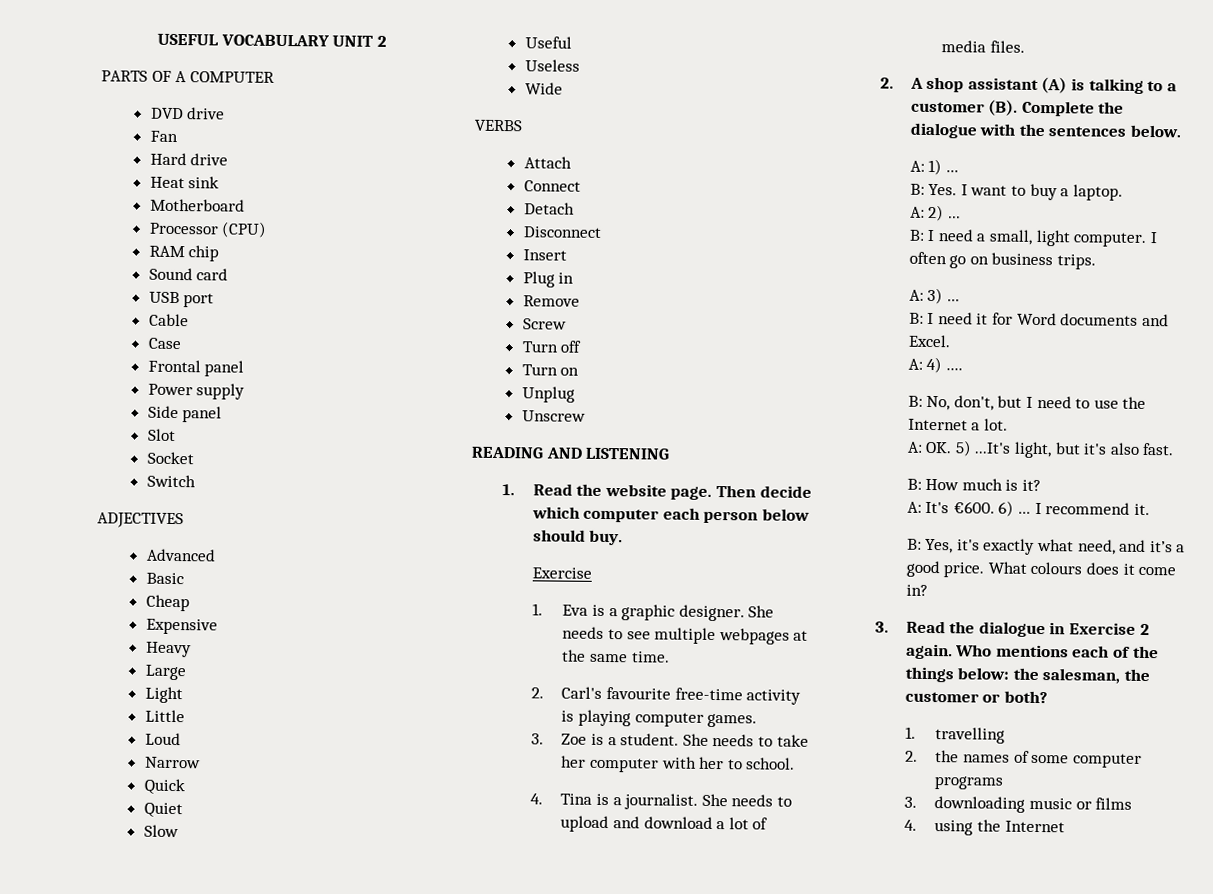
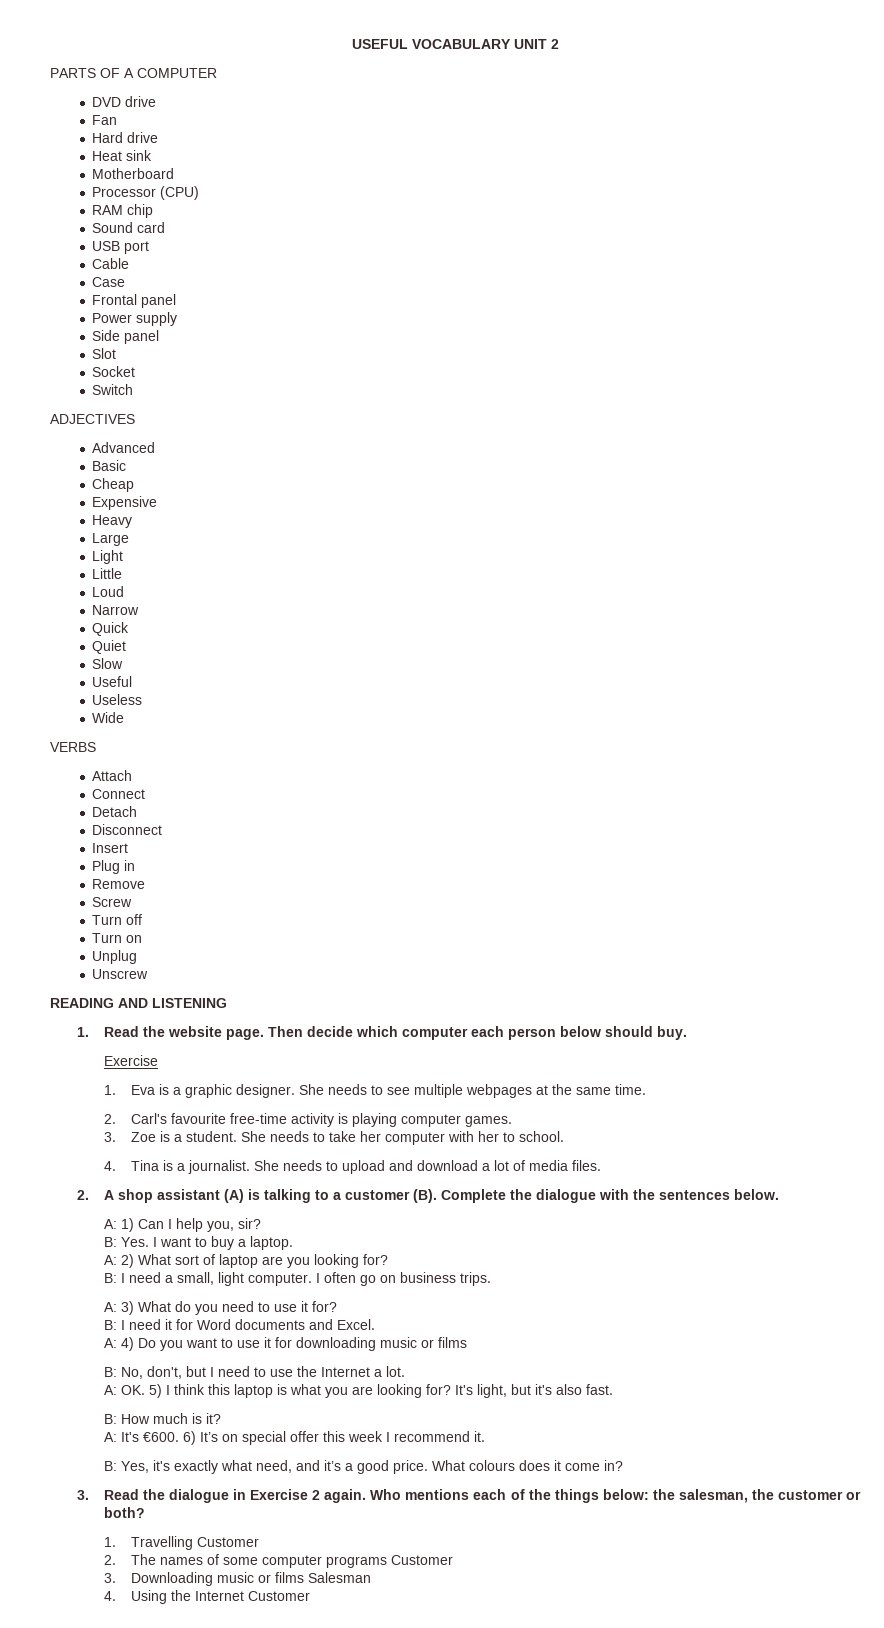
- A: 1) ...
+ A: 1) Can I help you, sir?
- A: 2) ...
+ A: 2) What sort of laptop are you looking for?
- A: 3) ...
+ A: 3) What do you need to use it for?
- A: 4) ....
+ A: 4) Do you want to use it for downloading music or films
- A: OK. 5) ...It's light, but it's also fast.
+ A: OK. 5) I think this laptop is what you are looking for? It's light, but it's also fast.
- 6) ... I recommend it.
+ 6) It’s on special offer this week I recommend it.
- 1. travelling
- 2. the names of some computer programs
- 3. downloading music or films
- 4. using the Internet
+ 1. Travelling Customer
+ 2. The names of some computer programs Customer
+ 3. Downloading music or films Salesman
+ 4. Using the Internet Customer

